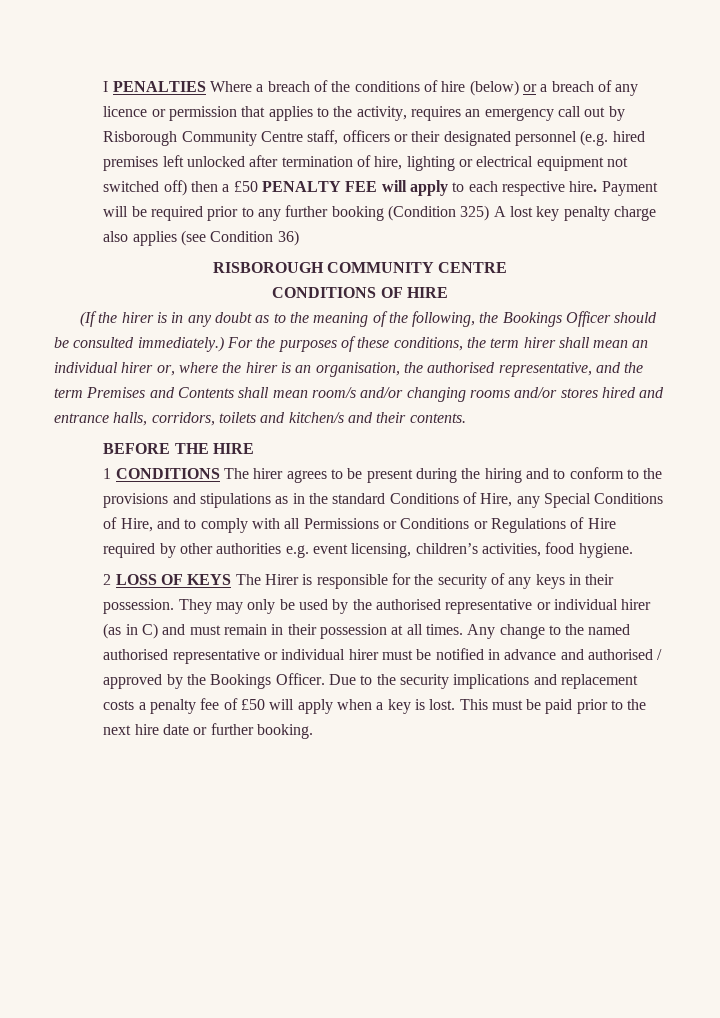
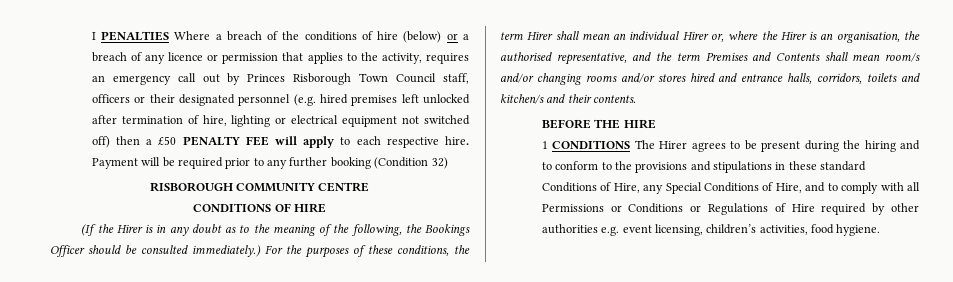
- I PENALTIES Where a breach of the conditions of hire (below) or a breach of any licence or permission that applies to the activity, requires an emergency call out by Risborough Community Centre staff, officers or their designated personnel (e.g. hired premises left unlocked after termination of hire, lighting or electrical equipment not switched off) then a £50 PENALTY FEE will apply to each respective hire.
+ I PENALTIES Where a breach of the conditions of hire (below) or a breach of any licence or permission that applies to the activity, requires an emergency call out by Princes Risborough Town Council staff, officers or their designated personnel (e.g. hired premises left unlocked after termination of hire, lighting or electrical equipment not switched off) then a £50 PENALTY FEE will apply to each respective hire.
- Payment will be required prior to any further booking (Condition 325) A lost key penalty charge also applies (see Condition 36)
+ Payment will be required prior to any further booking (Condition 32)
- (If the hirer is in any doubt as to the meaning of the following, the Bookings Officer should be consulted immediately.)
+ (If the Hirer is in any doubt as to the meaning of the following, the Bookings Officer should be consulted immediately.)
- For the purposes of these conditions, the term hirer shall mean an individual hirer or, where the hirer is an organisation, the authorised representative, and the term Premises and Contents shall mean room/s and/or changing rooms and/or stores hired and entrance halls, corridors, toilets and kitchen/s and their contents.
+ For the purposes of these conditions, the term Hirer shall mean an individual Hirer or, where the Hirer is an organisation, the authorised representative, and the term Premises and Contents shall mean room/s and/or changing rooms and/or stores hired and entrance halls, corridors, toilets and kitchen/s and their contents.
- 1 CONDITIONS The hirer agrees to be present during the hiring and to conform to the provisions and stipulations as in the standard Conditions of Hire, any Special Conditions of Hire, and to comply with all Permissions or Conditions or Regulations of Hire required by other authorities e.g. event licensing, children’s activities, food hygiene.
+ 1 CONDITIONS The Hirer agrees to be present during the hiring and to conform to the provisions and stipulations in these standard Conditions of Hire, any Special Conditions of Hire, and to comply with all Permissions or Conditions or Regulations of Hire required by other authorities e.g. event licensing, children’s activities, food hygiene.
- 2 LOSS OF KEYS The Hirer is responsible for the security of any keys in their possession. They may only be used by the authorised representative or individual hirer (as in C) and must remain in their possession at all times. Any change to the named authorised representative or individual hirer must be notified in advance and authorised / approved by the Bookings Officer. Due to the security implications and replacement costs a penalty fee of £50 will apply when a key is lost. This must be paid prior to the next hire date or further booking.

